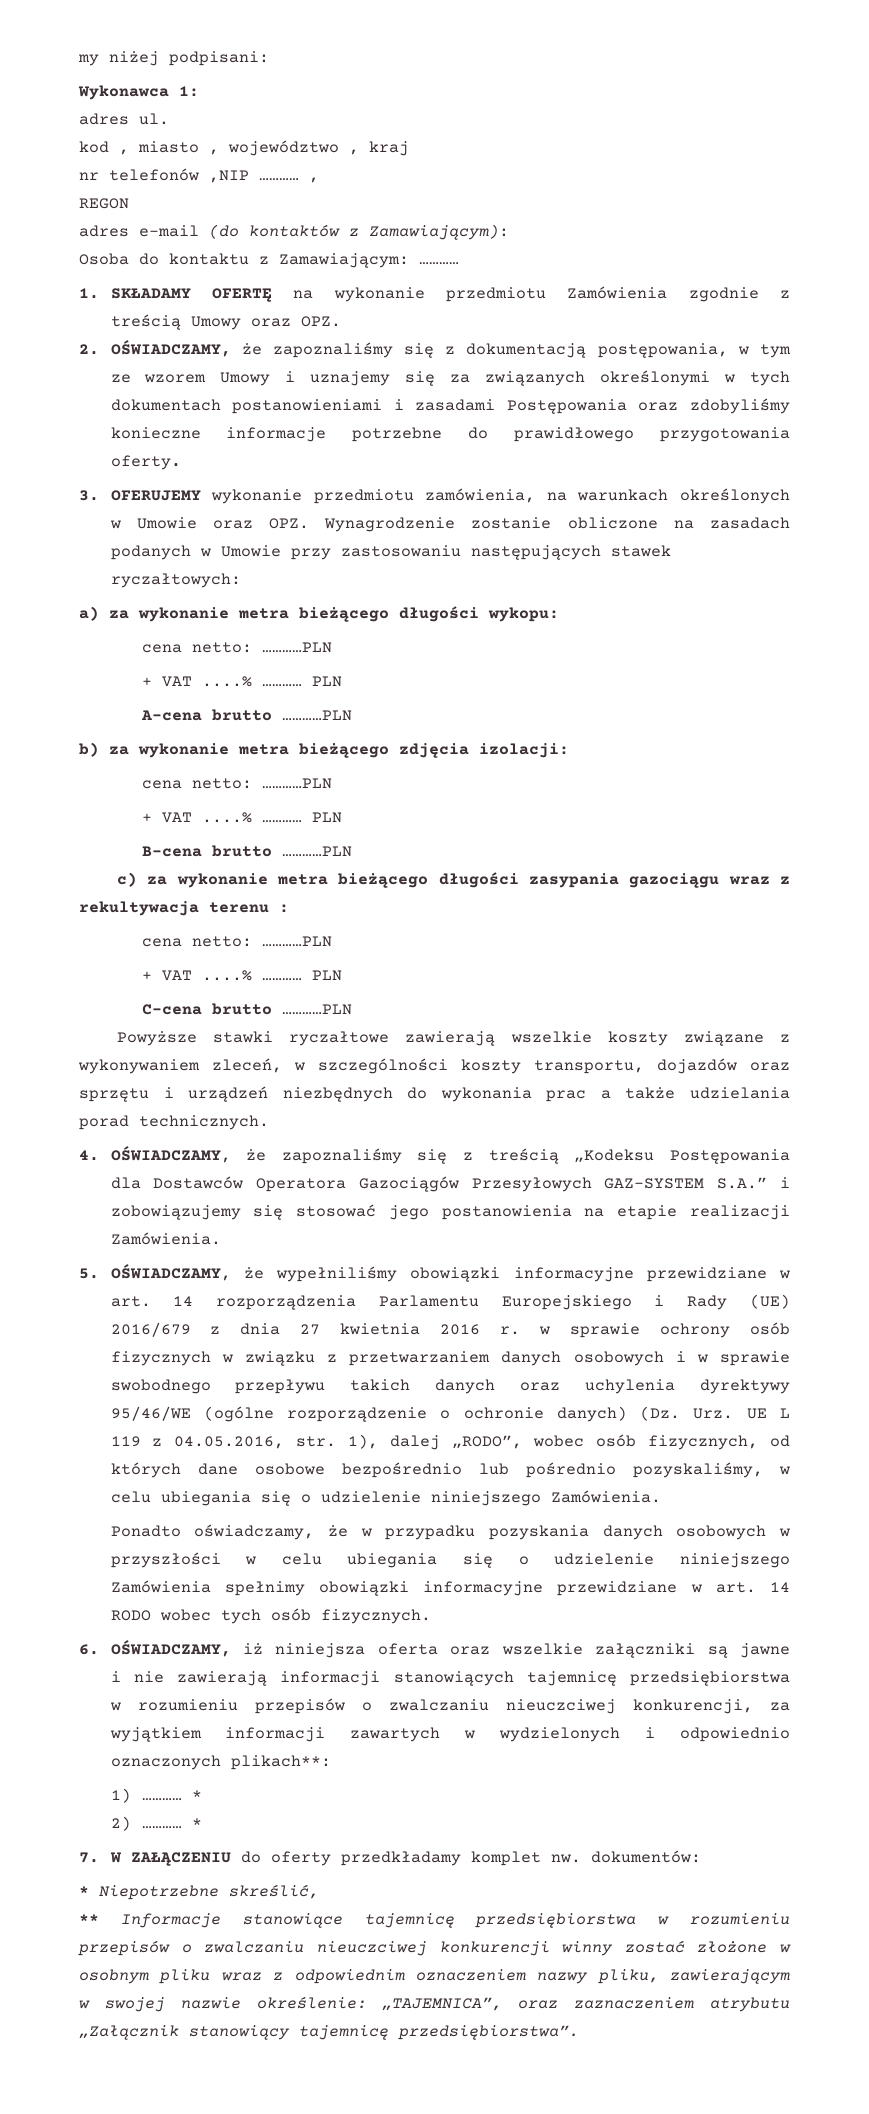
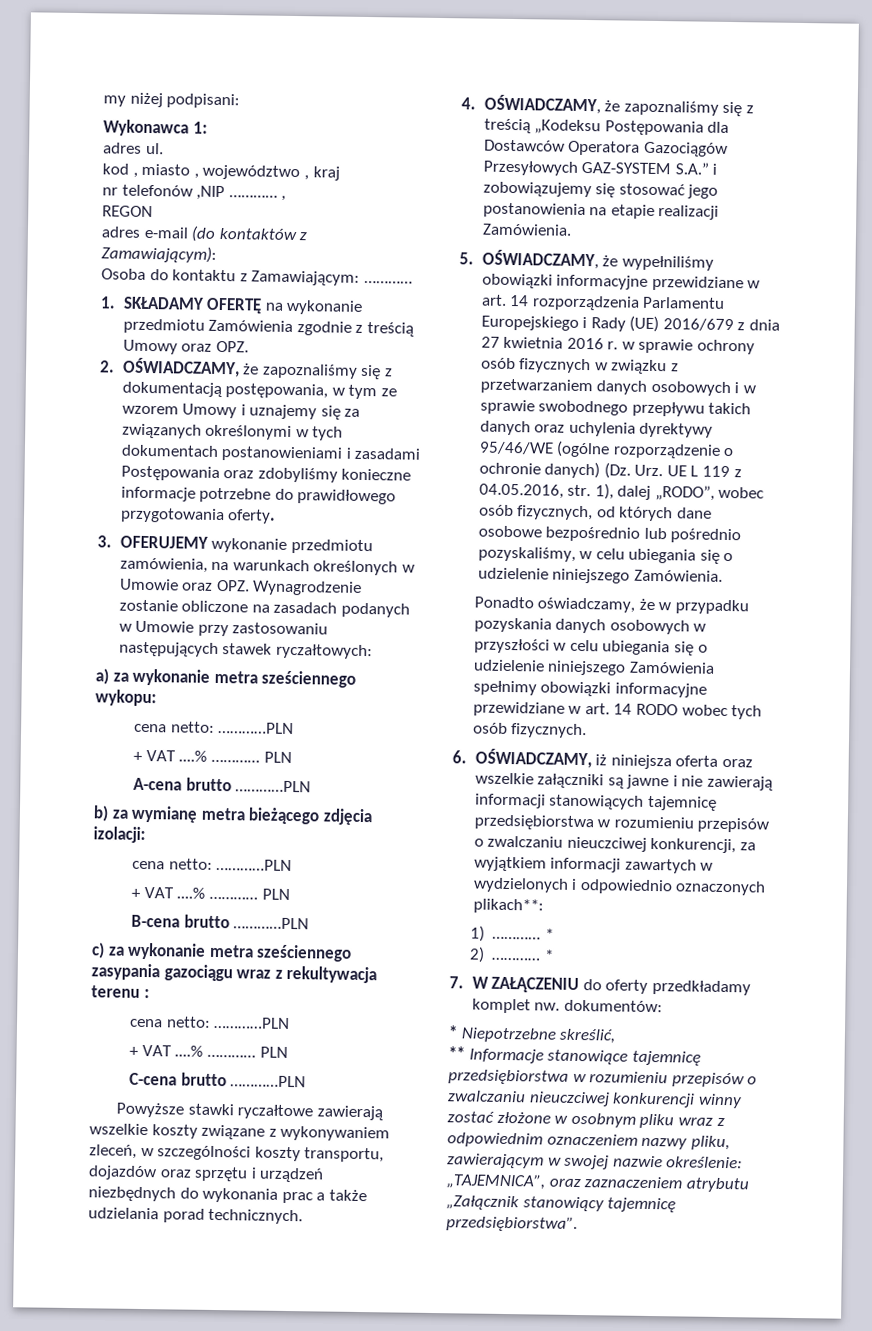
- a) za wykonanie metra bieżącego długości wykopu:
+ a) za wykonanie metra sześciennego wykopu:
- b) za wykonanie metra bieżącego zdjęcia izolacji:
+ b) za wymianę metra bieżącego zdjęcia izolacji:
- c) za wykonanie metra bieżącego długości zasypania gazociągu wraz z rekultywacja terenu :
+ c) za wykonanie metra sześciennego zasypania gazociągu wraz z rekultywacja terenu :

